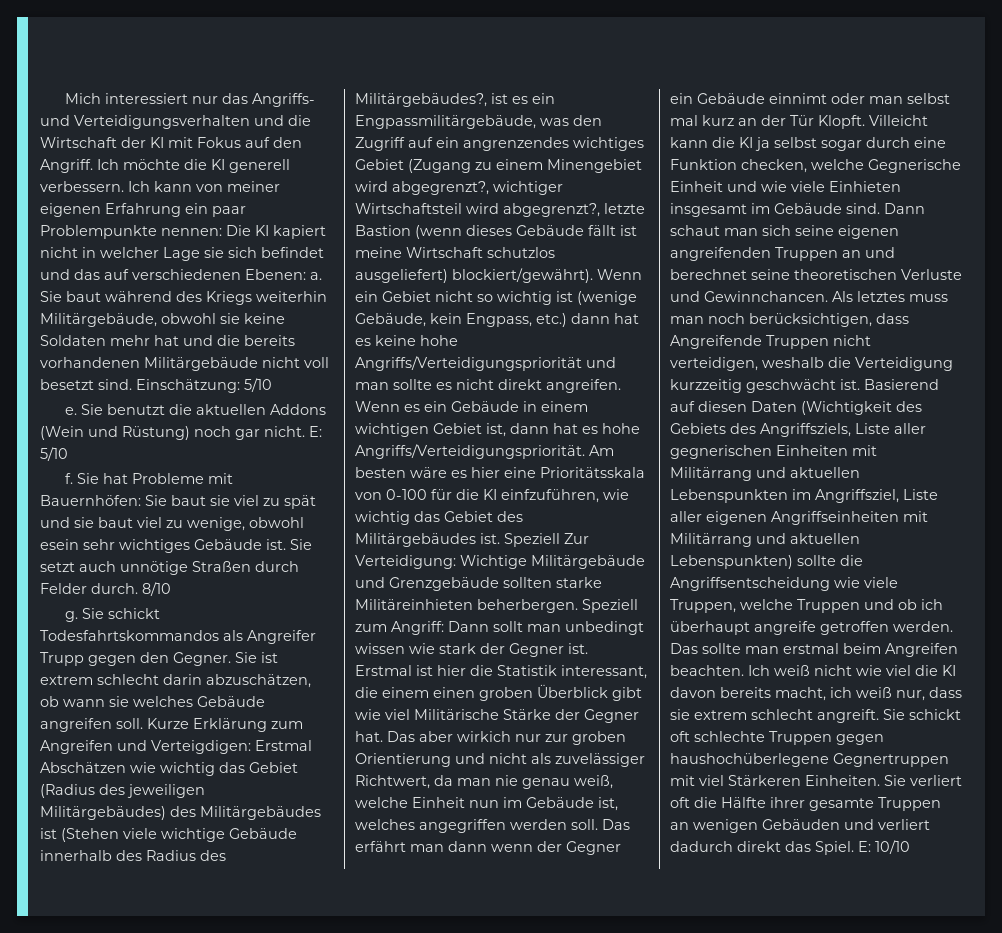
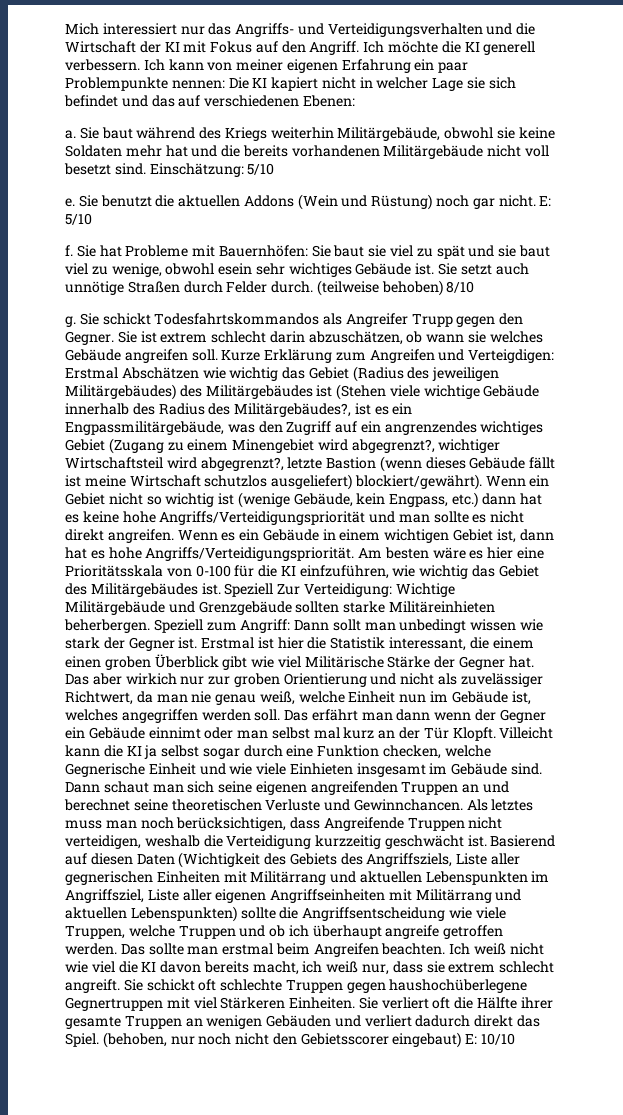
- Ich kann von meiner eigenen Erfahrung ein paar Problempunkte nennen: Die KI kapiert nicht in welcher Lage sie sich befindet und das auf verschiedenen Ebenen: a.
+ Ich kann von meiner eigenen Erfahrung ein paar Problempunkte nennen: Die KI kapiert nicht in welcher Lage sie sich befindet und das auf verschiedenen Ebenen:
+ a.
- 8/10
+ (teilweise behoben) 8/10
- E: 10/10
+ (behoben, nur noch nicht den Gebietsscorer eingebaut) E: 10/10

